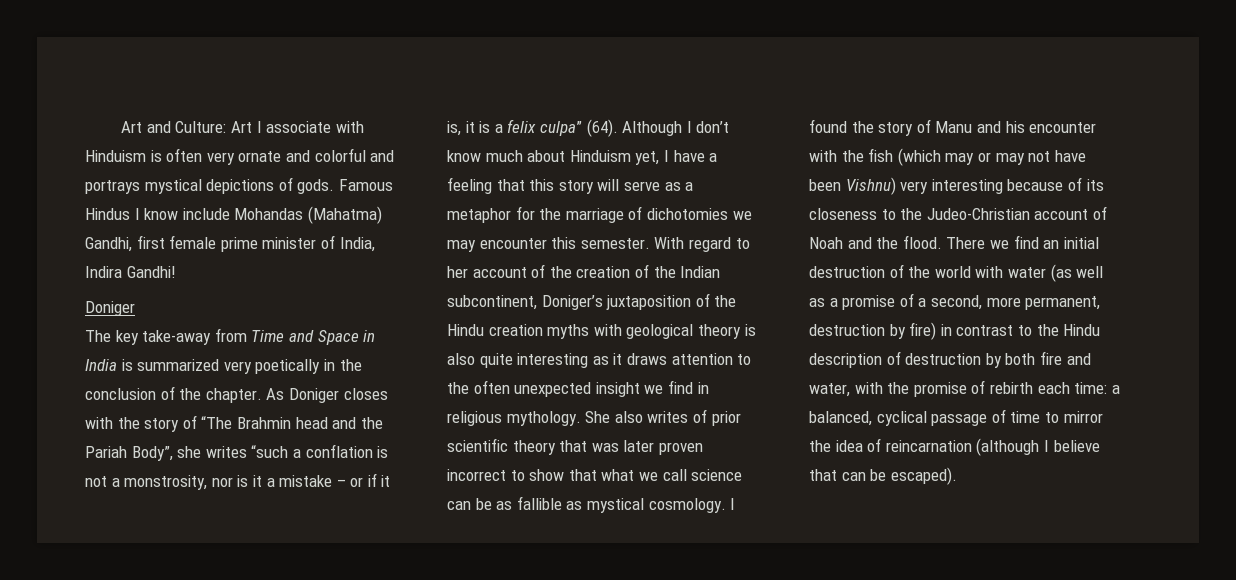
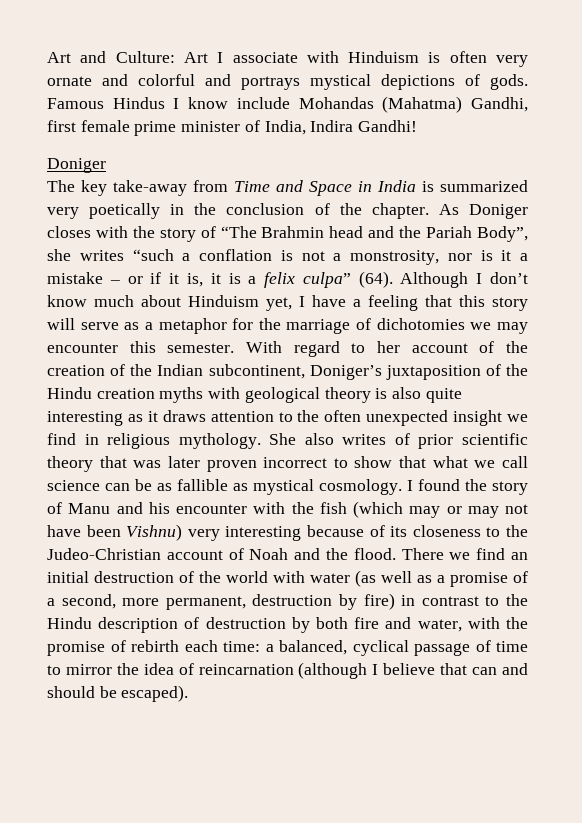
- a balanced, cyclical passage of time to mirror the idea of reincarnation (although I believe that can be escaped).
+ a balanced, cyclical passage of time to mirror the idea of reincarnation (although I believe that can and should be escaped).

